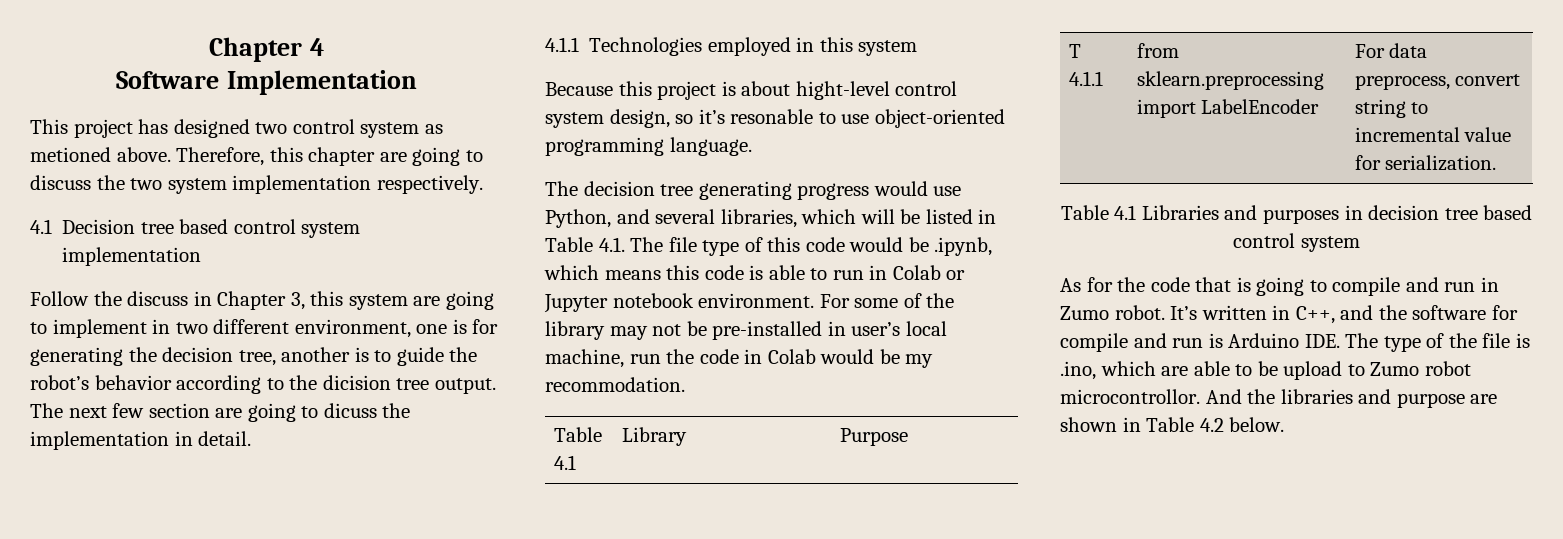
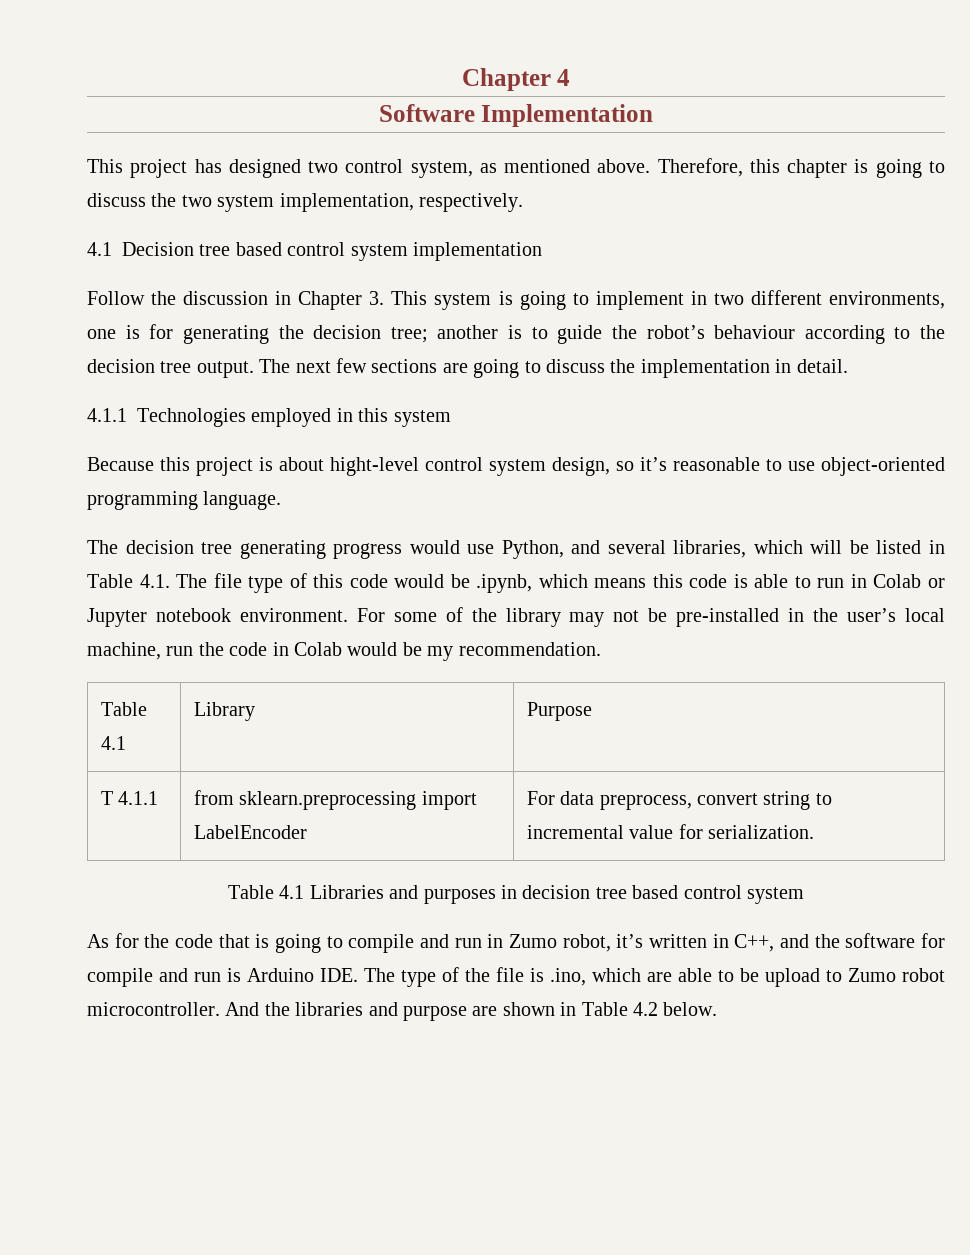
- This project has designed two control system as metioned above.
+ This project has designed two control system, as mentioned above.
- Therefore, this chapter are going to discuss the two system implementation respectively.
+ Therefore, this chapter is going to discuss the two system implementation, respectively.
- Follow the discuss in Chapter 3, this system are going to implement in two different environment, one is for generating the decision tree, another is to guide the robot’s behavior according to the dicision tree output.
+ Follow the discussion in Chapter 3. This system is going to implement in two different environments, one is for generating the decision tree; another is to guide the robot’s behaviour according to the decision tree output.
- The next few section are going to dicuss the implementation in detail.
+ The next few sections are going to discuss the implementation in detail.
- Because this project is about hight-level control system design, so it’s resonable to use object-oriented programming language.
+ Because this project is about hight-level control system design, so it’s reasonable to use object-oriented programming language.
- For some of the library may not be pre-installed in user’s local machine, run the code in Colab would be my recommodation.
+ For some of the library may not be pre-installed in the user’s local machine, run the code in Colab would be my recommendation.
- As for the code that is going to compile and run in Zumo robot. It’s written in C++, and the software for compile and run is Arduino IDE. The type of the file is .ino, which are able to be upload to Zumo robot microcontrollor.
+ As for the code that is going to compile and run in Zumo robot, it’s written in C++, and the software for compile and run is Arduino IDE. The type of the file is .ino, which are able to be upload to Zumo robot microcontroller.

